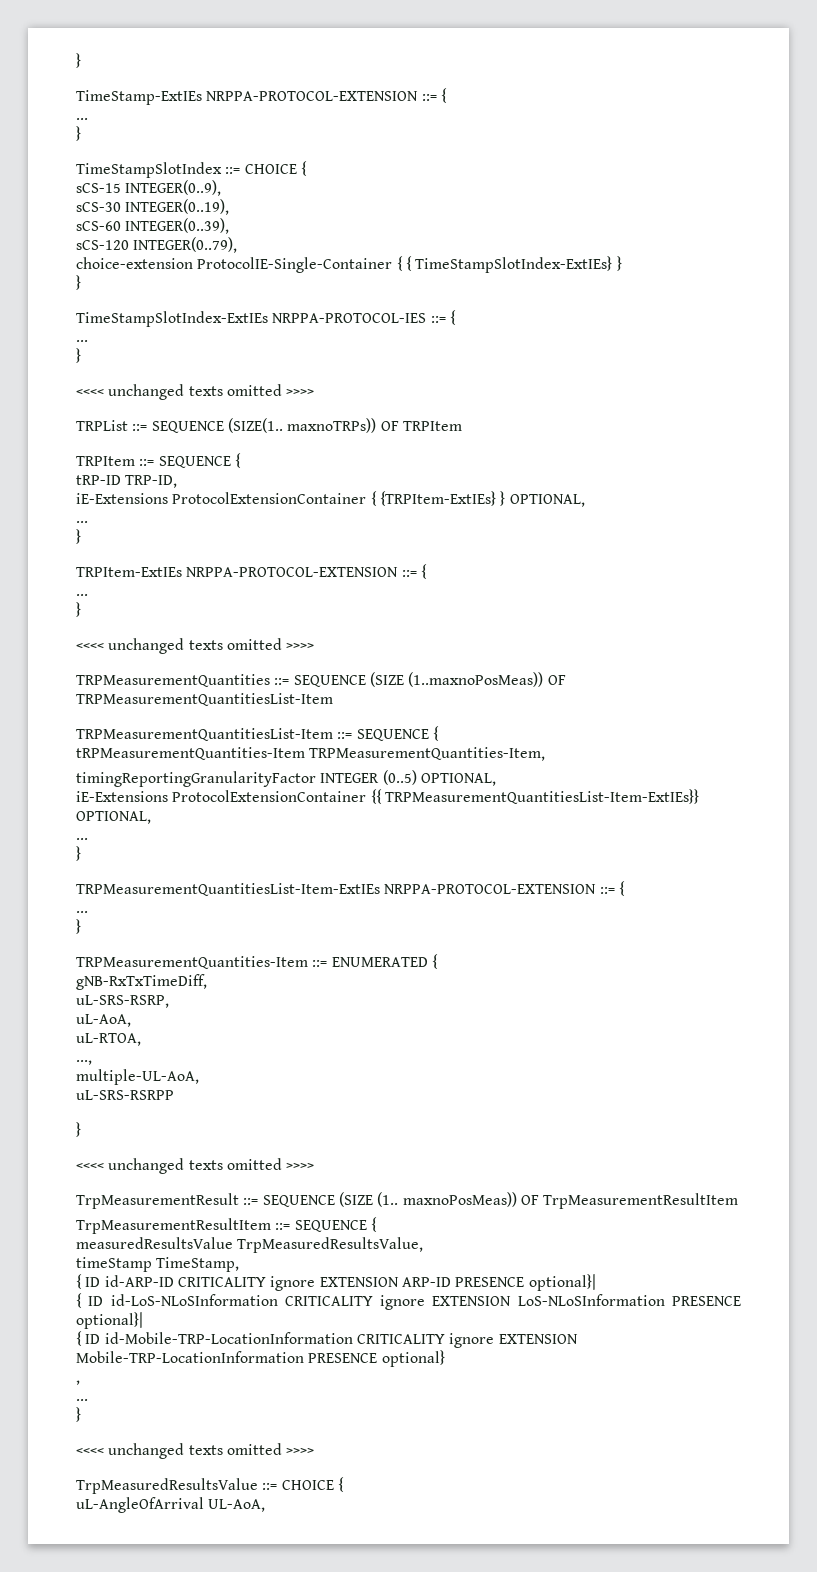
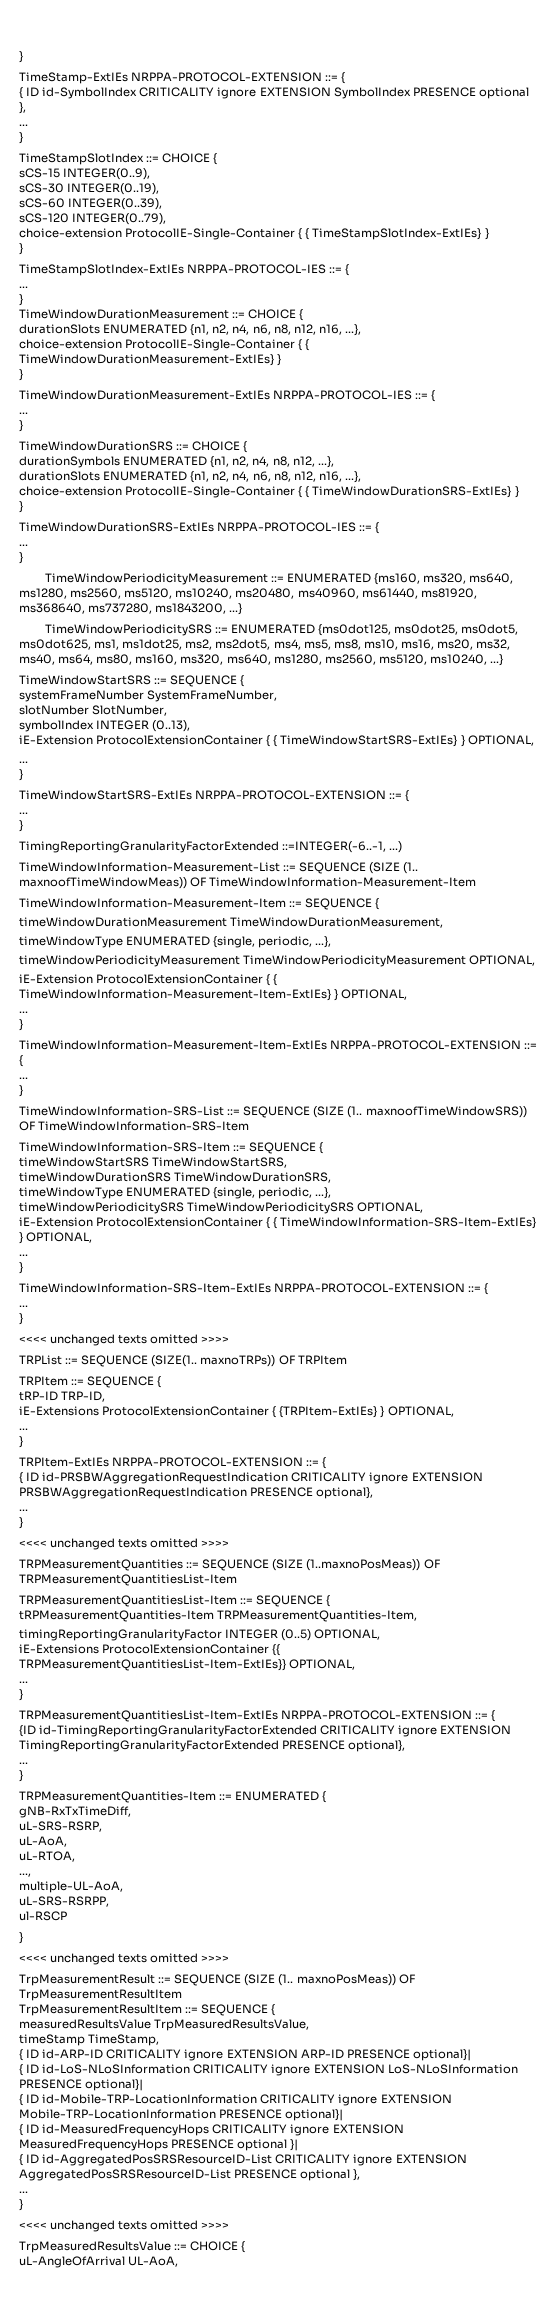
+ { ID id-SymbolIndex CRITICALITY ignore EXTENSION SymbolIndex PRESENCE optional },
+ TimeWindowDurationMeasurement ::= CHOICE {
+ durationSlots ENUMERATED {n1, n2, n4, n6, n8, n12, n16, ...},
+ choice-extension ProtocolIE-Single-Container { { TimeWindowDurationMeasurement-ExtIEs} }
+ }
+ TimeWindowDurationMeasurement-ExtIEs NRPPA-PROTOCOL-IES ::= {
+ ...
+ }
+ TimeWindowDurationSRS ::= CHOICE {
+ durationSymbols ENUMERATED {n1, n2, n4, n8, n12, ...},
+ durationSlots ENUMERATED {n1, n2, n4, n6, n8, n12, n16, ...},
+ choice-extension ProtocolIE-Single-Container { { TimeWindowDurationSRS-ExtIEs} }
+ }
+ TimeWindowDurationSRS-ExtIEs NRPPA-PROTOCOL-IES ::= {
+ ...
+ }
+ TimeWindowPeriodicityMeasurement ::= ENUMERATED {ms160, ms320, ms640, ms1280, ms2560, ms5120, ms10240, ms20480, ms40960, ms61440, ms81920, ms368640, ms737280, ms1843200, ...}
+ TimeWindowPeriodicitySRS ::= ENUMERATED {ms0dot125, ms0dot25, ms0dot5, ms0dot625, ms1, ms1dot25, ms2, ms2dot5, ms4, ms5, ms8, ms10, ms16, ms20, ms32, ms40, ms64, ms80, ms160, ms320, ms640, ms1280, ms2560, ms5120, ms10240, ...}
+ TimeWindowStartSRS ::= SEQUENCE {
+ systemFrameNumber SystemFrameNumber,
+ slotNumber SlotNumber,
+ symbolIndex INTEGER (0..13),
+ iE-Extension ProtocolExtensionContainer { { TimeWindowStartSRS-ExtIEs} } OPTIONAL,
+ ...
+ }
+ TimeWindowStartSRS-ExtIEs NRPPA-PROTOCOL-EXTENSION ::= {
+ ...
+ }
+ TimingReportingGranularityFactorExtended ::=INTEGER(-6..-1, ...)
+ TimeWindowInformation-Measurement-List ::= SEQUENCE (SIZE (1.. maxnoofTimeWindowMeas)) OF TimeWindowInformation-Measurement-Item
+ TimeWindowInformation-Measurement-Item ::= SEQUENCE {
+ timeWindowDurationMeasurement TimeWindowDurationMeasurement,
+ timeWindowType ENUMERATED {single, periodic, ...},
+ timeWindowPeriodicityMeasurement TimeWindowPeriodicityMeasurement OPTIONAL,
+ iE-Extension ProtocolExtensionContainer { { TimeWindowInformation-Measurement-Item-ExtIEs} } OPTIONAL,
+ ...
+ }
+ TimeWindowInformation-Measurement-Item-ExtIEs NRPPA-PROTOCOL-EXTENSION ::= {
+ ...
+ }
+ TimeWindowInformation-SRS-List ::= SEQUENCE (SIZE (1.. maxnoofTimeWindowSRS)) OF TimeWindowInformation-SRS-Item
+ TimeWindowInformation-SRS-Item ::= SEQUENCE {
+ timeWindowStartSRS TimeWindowStartSRS,
+ timeWindowDurationSRS TimeWindowDurationSRS,
+ timeWindowType ENUMERATED {single, periodic, ...},
+ timeWindowPeriodicitySRS TimeWindowPeriodicitySRS OPTIONAL,
+ iE-Extension ProtocolExtensionContainer { { TimeWindowInformation-SRS-Item-ExtIEs} } OPTIONAL,
+ ...
+ }
+ TimeWindowInformation-SRS-Item-ExtIEs NRPPA-PROTOCOL-EXTENSION ::= {
+ ...
+ }
+ { ID id-PRSBWAggregationRequestIndication CRITICALITY ignore EXTENSION PRSBWAggregationRequestIndication PRESENCE optional},
+ {ID id-TimingReportingGranularityFactorExtended CRITICALITY ignore EXTENSION TimingReportingGranularityFactorExtended PRESENCE optional},
- uL-SRS-RSRPP
+ uL-SRS-RSRPP,
+ ul-RSCP
- { ID id-Mobile-TRP-LocationInformation CRITICALITY ignore EXTENSION Mobile-TRP-LocationInformation PRESENCE optional}
- ,
+ { ID id-Mobile-TRP-LocationInformation CRITICALITY ignore EXTENSION Mobile-TRP-LocationInformation PRESENCE optional}|
+ { ID id-MeasuredFrequencyHops CRITICALITY ignore EXTENSION MeasuredFrequencyHops PRESENCE optional }|
+ { ID id-AggregatedPosSRSResourceID-List CRITICALITY ignore EXTENSION AggregatedPosSRSResourceID-List PRESENCE optional },

